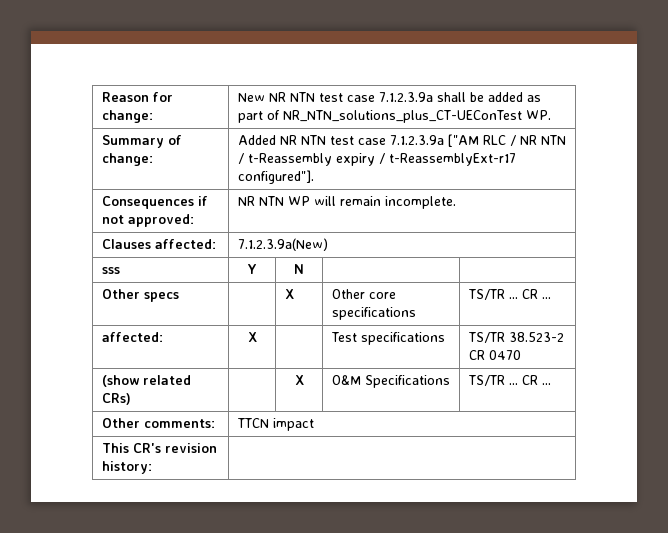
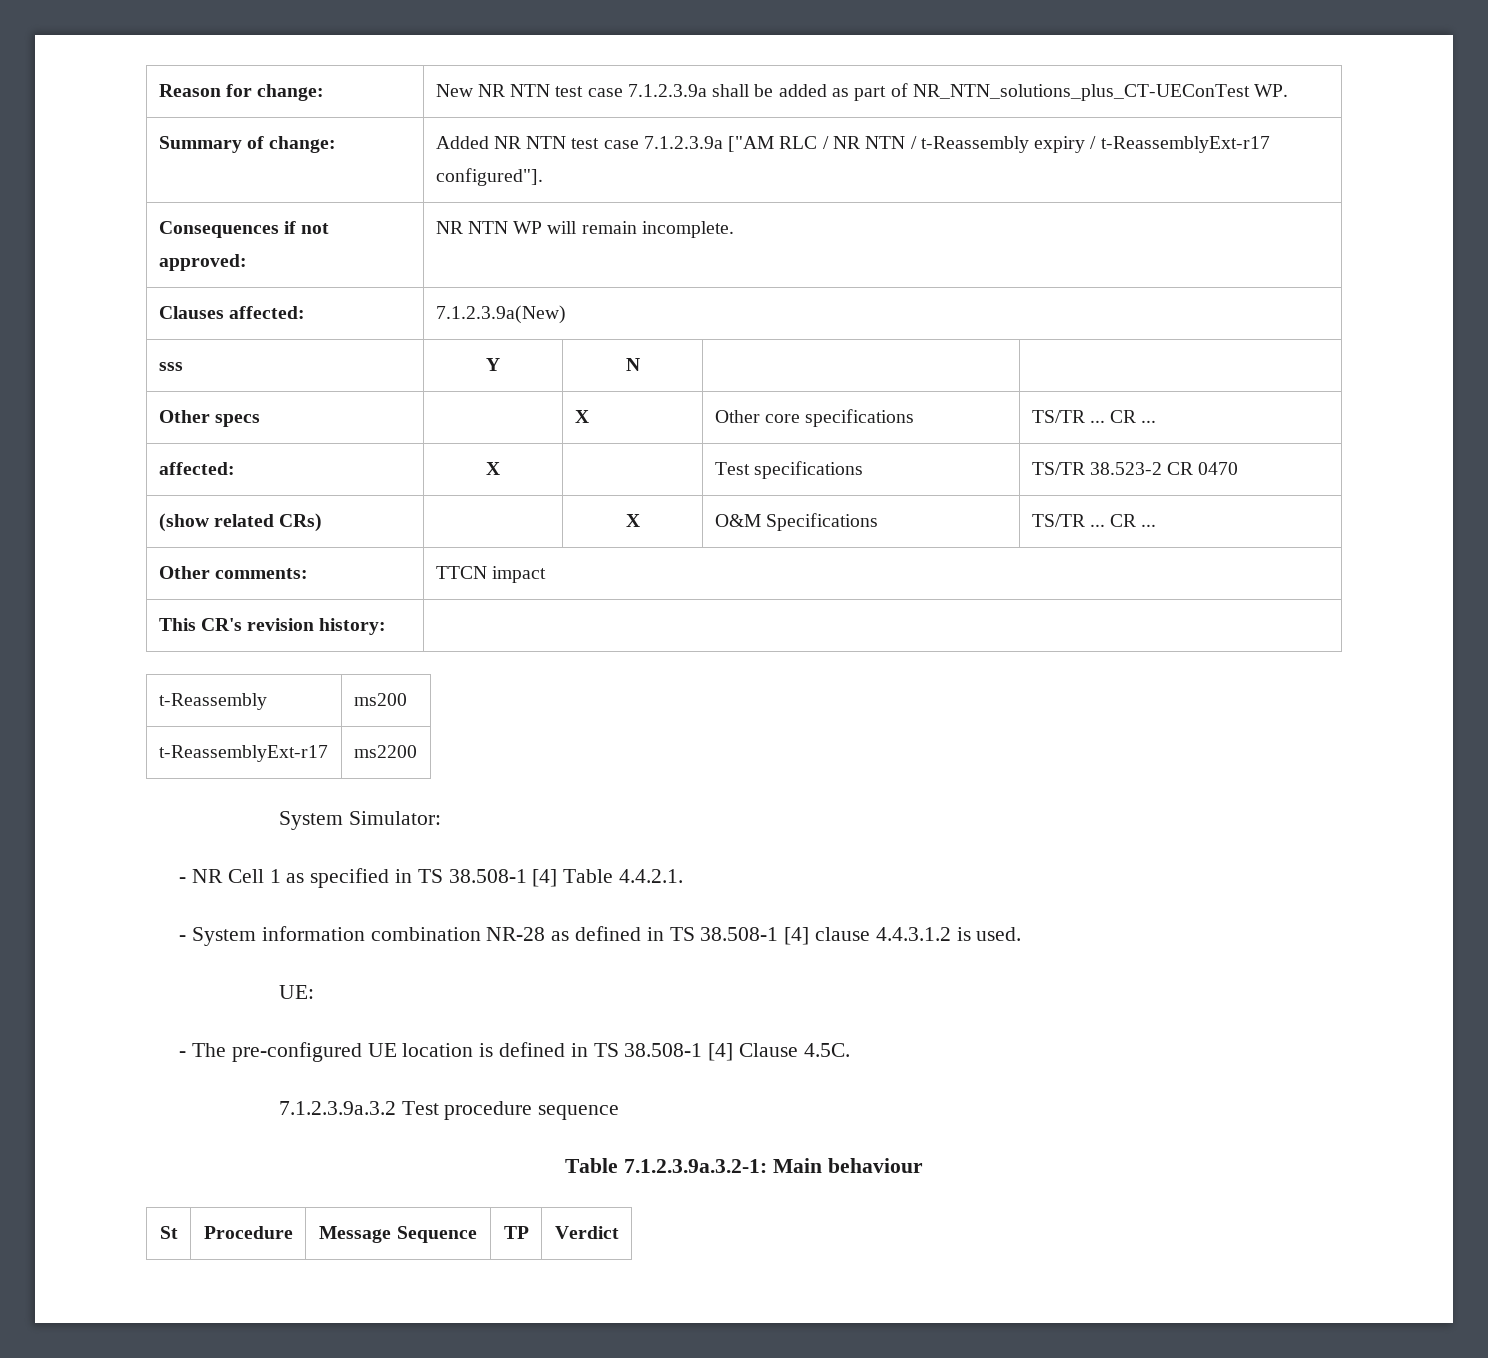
+ t-Reassembly | ms200
+ t-ReassemblyExt-r17 | ms2200
+ System Simulator:
+ - NR Cell 1 as specified in TS 38.508-1 [4] Table 4.4.2.1.
+ - System information combination NR-28 as defined in TS 38.508-1 [4] clause 4.4.3.1.2 is used.
+ UE:
+ - The pre-configured UE location is defined in TS 38.508-1 [4] Clause 4.5C.
+ 7.1.2.3.9a.3.2 Test procedure sequence
+ Table 7.1.2.3.9a.3.2-1: Main behaviour
+ St | Procedure | Message Sequence | TP | Verdict

